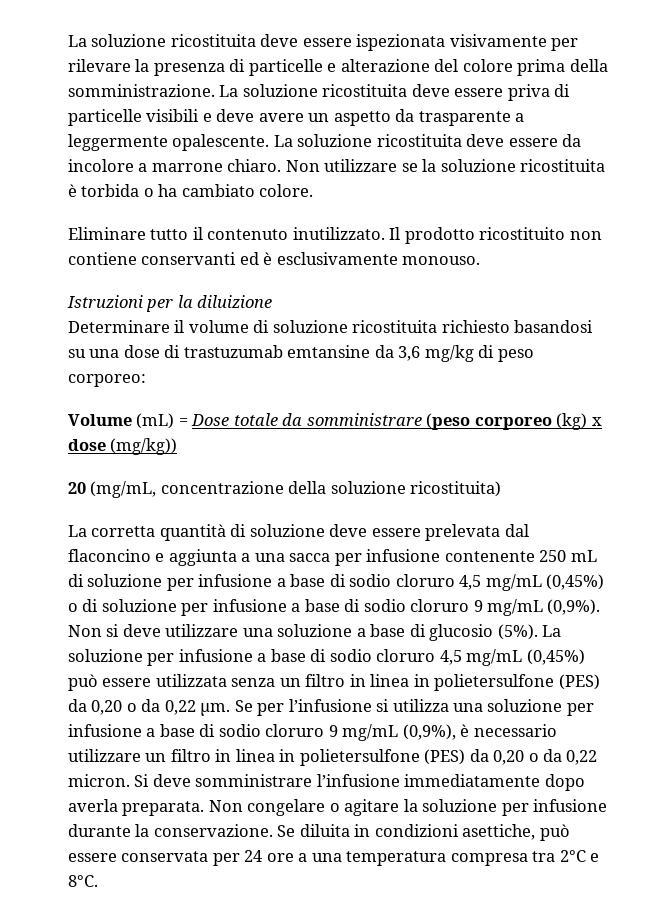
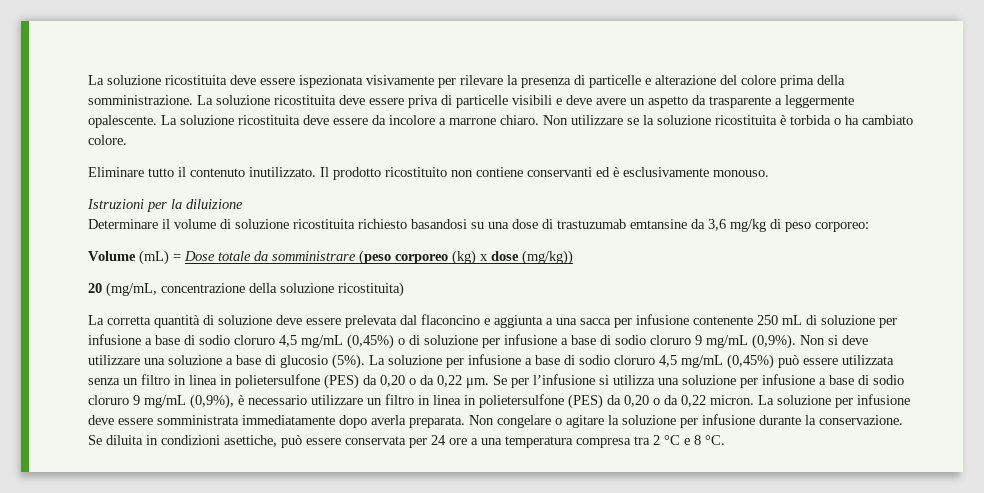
- Si deve somministrare l’infusione immediatamente dopo averla preparata.
+ La soluzione per infusione deve essere somministrata immediatamente dopo averla preparata.
- Se diluita in condizioni asettiche, può essere conservata per 24 ore a una temperatura compresa tra 2°C e 8°C.
+ Se diluita in condizioni asettiche, può essere conservata per 24 ore a una temperatura compresa tra 2 °C e 8 °C.

